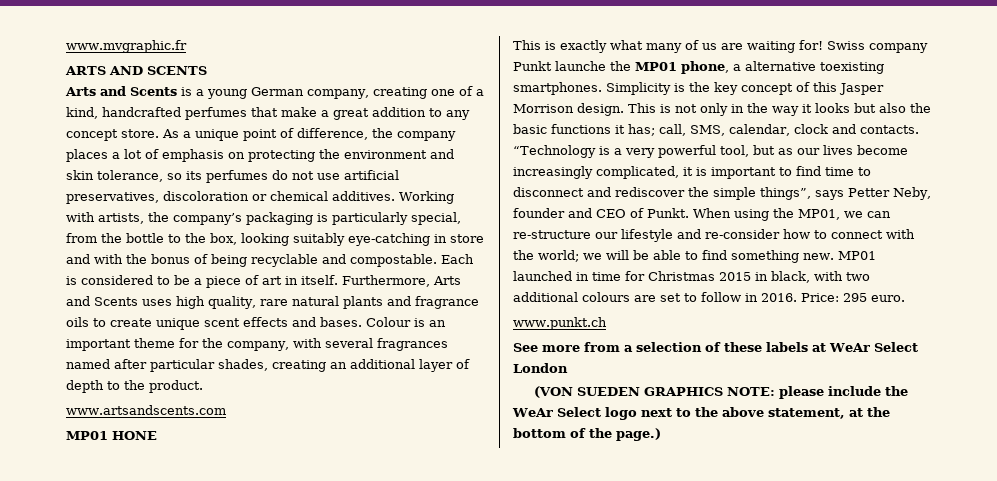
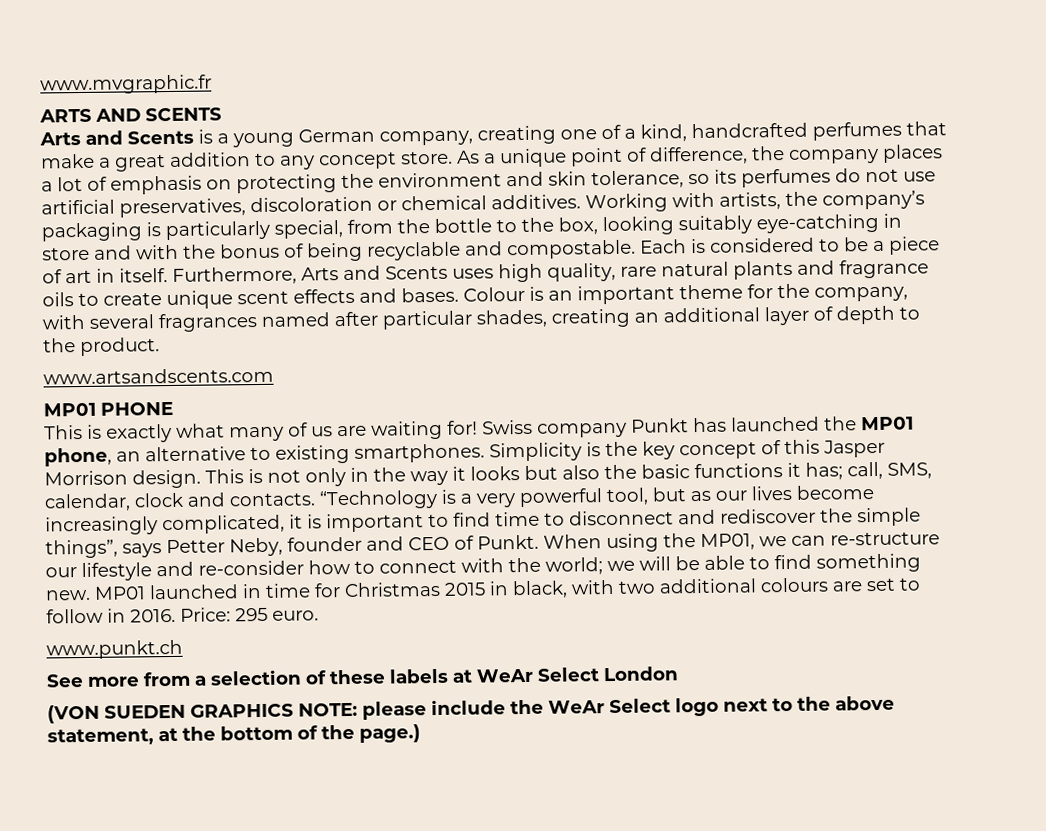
- MP01 HONE
+ MP01 PHONE
- Swiss company Punkt launche the MP01 phone, a alternative toexisting smartphones.
+ Swiss company Punkt has launched the MP01 phone, an alternative to existing smartphones.

